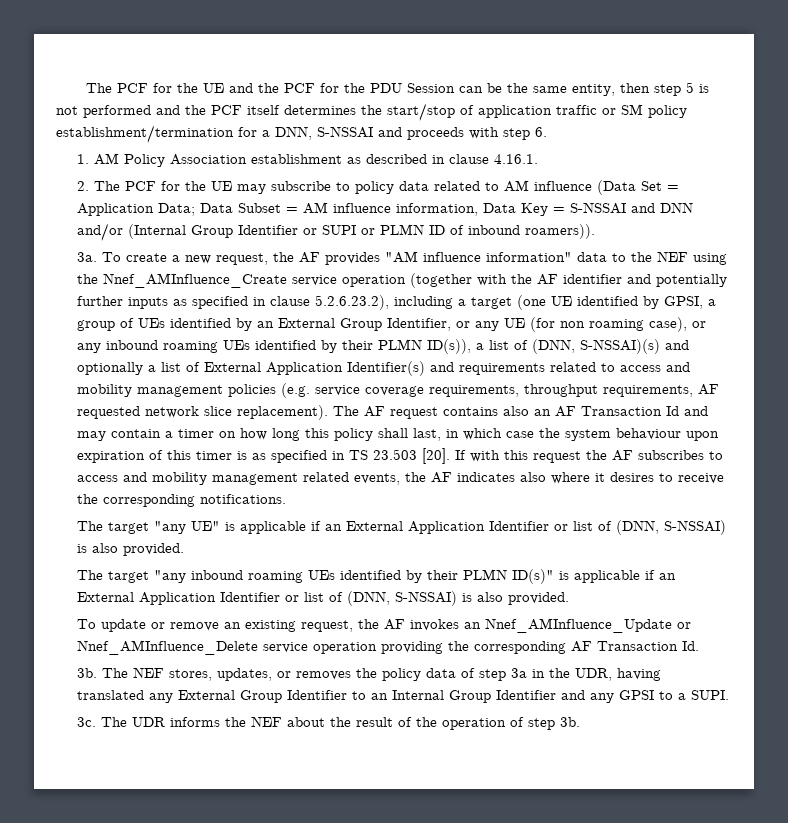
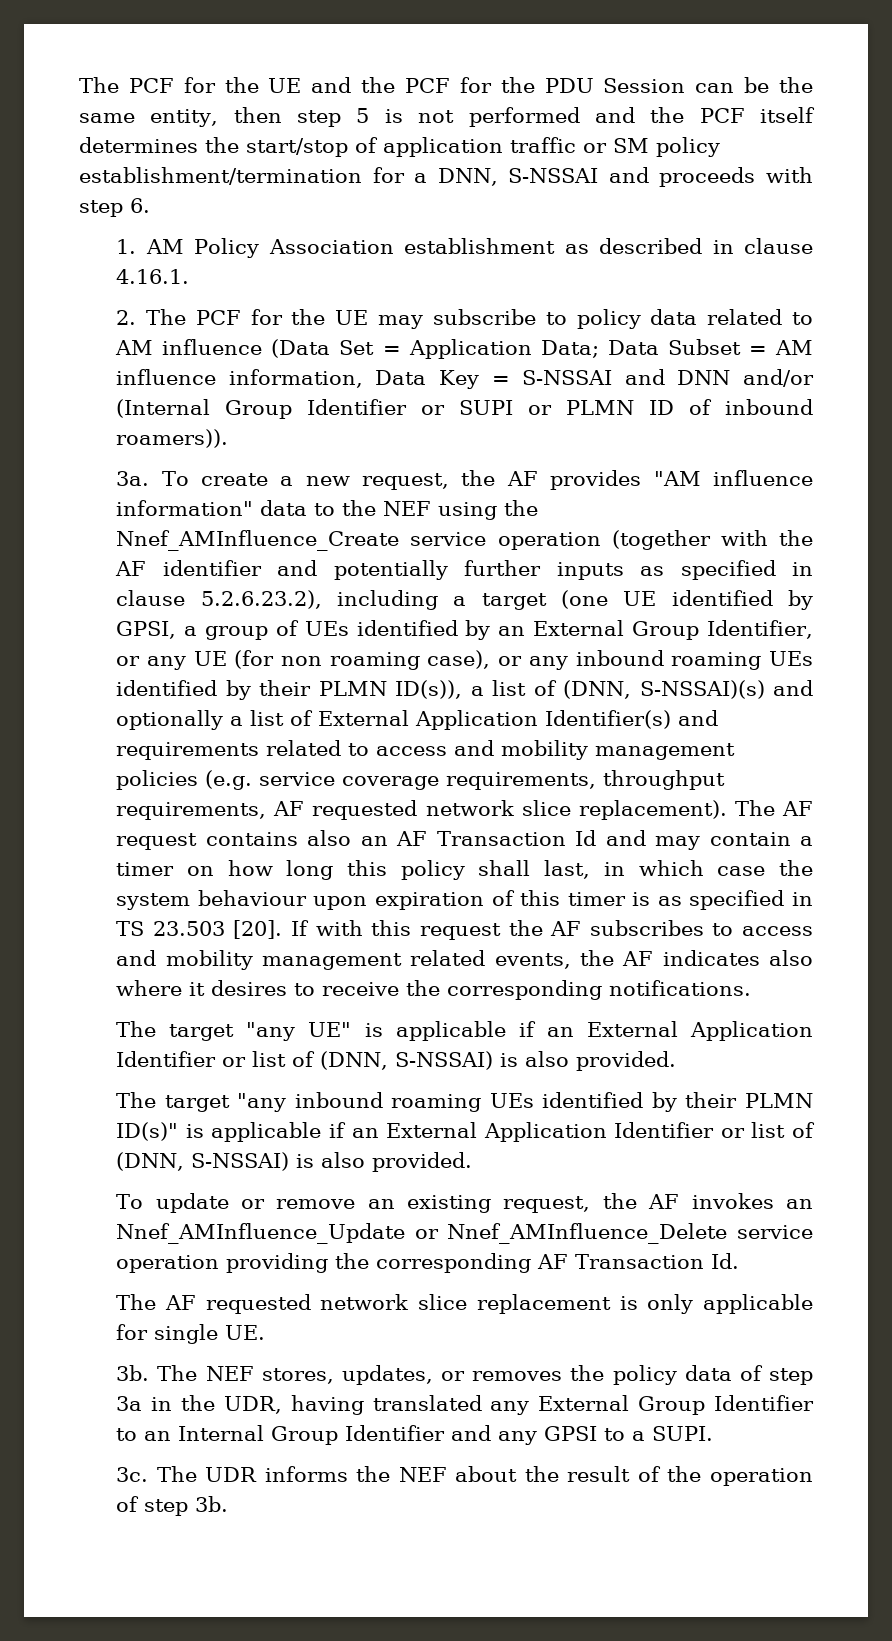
+ The AF requested network slice replacement is only applicable for single UE.

